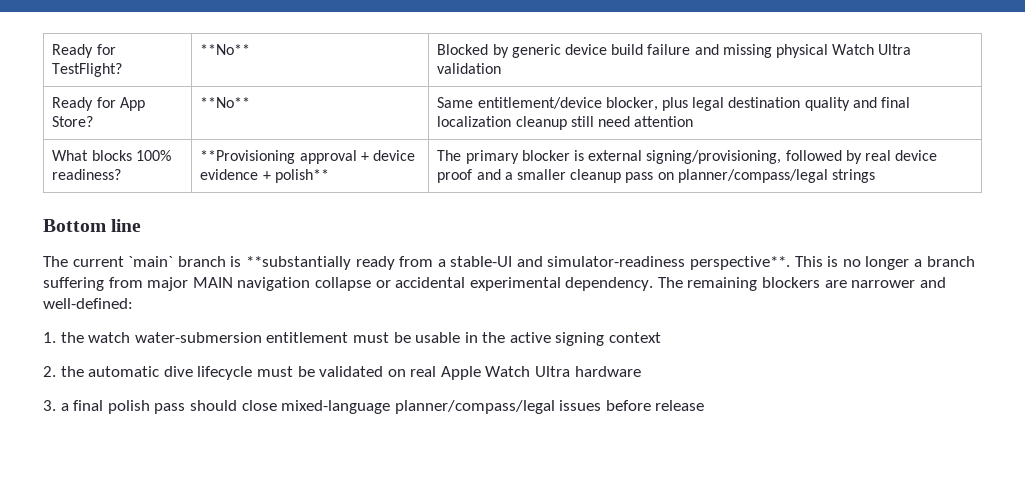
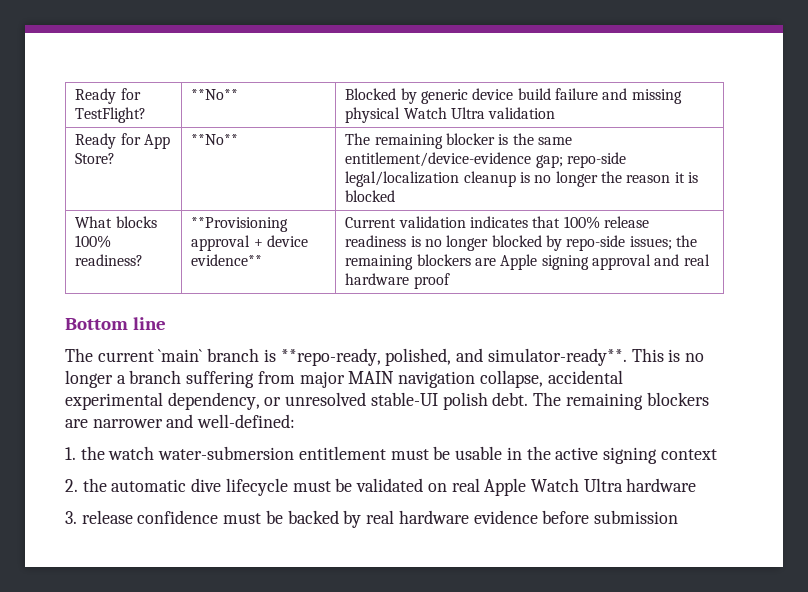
- Ready for App Store? | **No** | Same entitlement/device blocker, plus legal destination quality and final localization cleanup still need attention
+ Ready for App Store? | **No** | The remaining blocker is the same entitlement/device-evidence gap; repo-side legal/localization cleanup is no longer the reason it is blocked
- What blocks 100% readiness? | **Provisioning approval + device evidence + polish** | The primary blocker is external signing/provisioning, followed by real device proof and a smaller cleanup pass on planner/compass/legal strings
+ What blocks 100% readiness? | **Provisioning approval + device evidence** | Current validation indicates that 100% release readiness is no longer blocked by repo-side issues; the remaining blockers are Apple signing approval and real hardware proof
- The current `main` branch is **substantially ready from a stable-UI and simulator-readiness perspective**.
+ The current `main` branch is **repo-ready, polished, and simulator-ready**.
- This is no longer a branch suffering from major MAIN navigation collapse or accidental experimental dependency.
+ This is no longer a branch suffering from major MAIN navigation collapse, accidental experimental dependency, or unresolved stable-UI polish debt.
- 3. a final polish pass should close mixed-language planner/compass/legal issues before release
+ 3. release confidence must be backed by real hardware evidence before submission

